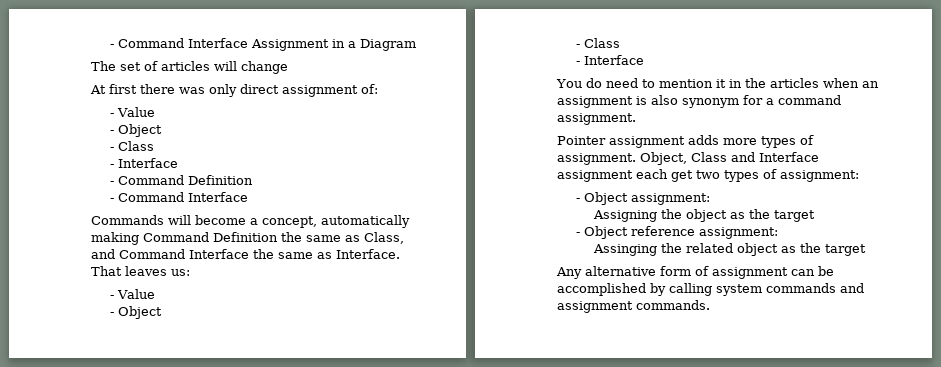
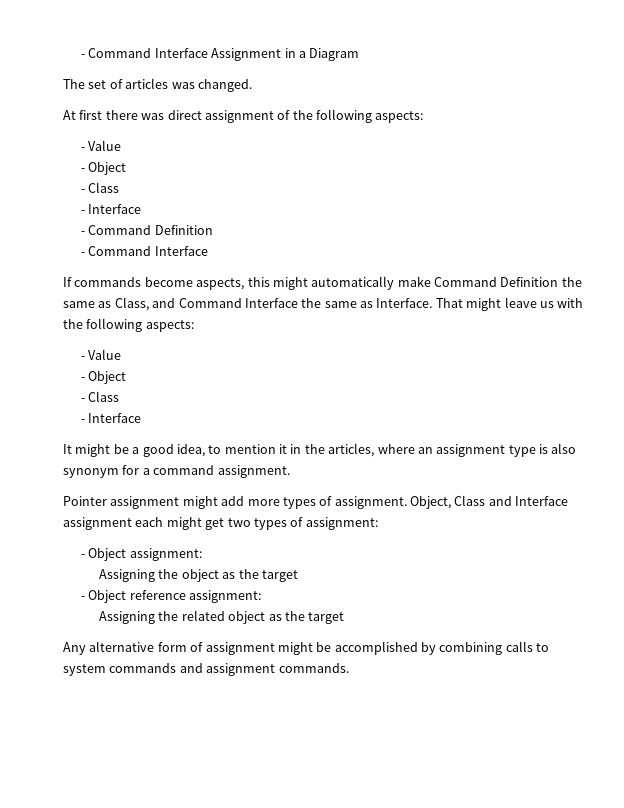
- The set of articles will change
+ The set of articles was changed.
- At first there was only direct assignment of:
+ At first there was direct assignment of the following aspects:
- Commands will become a concept, automatically making Command Definition the same as Class, and Command Interface the same as Interface.
+ If commands become aspects, this might automatically make Command Definition the same as Class, and Command Interface the same as Interface.
- That leaves us:
+ That might leave us with the following aspects:
  - Value
  - Object
  - Class
  - Interface
- You do need to mention it in the articles when an assignment is also synonym for a command assignment.
+ It might be a good idea, to mention it in the articles, where an assignment type is also synonym for a command assignment.
- Pointer assignment adds more types of assignment.
+ Pointer assignment might add more types of assignment.
- Object, Class and Interface assignment each get two types of assignment:
+ Object, Class and Interface assignment each might get two types of assignment:
- Assinging the related object as the target
+ Assigning the related object as the target
- Any alternative form of assignment can be accomplished by calling system commands and assignment commands.
+ Any alternative form of assignment might be accomplished by combining calls to system commands and assignment commands.

